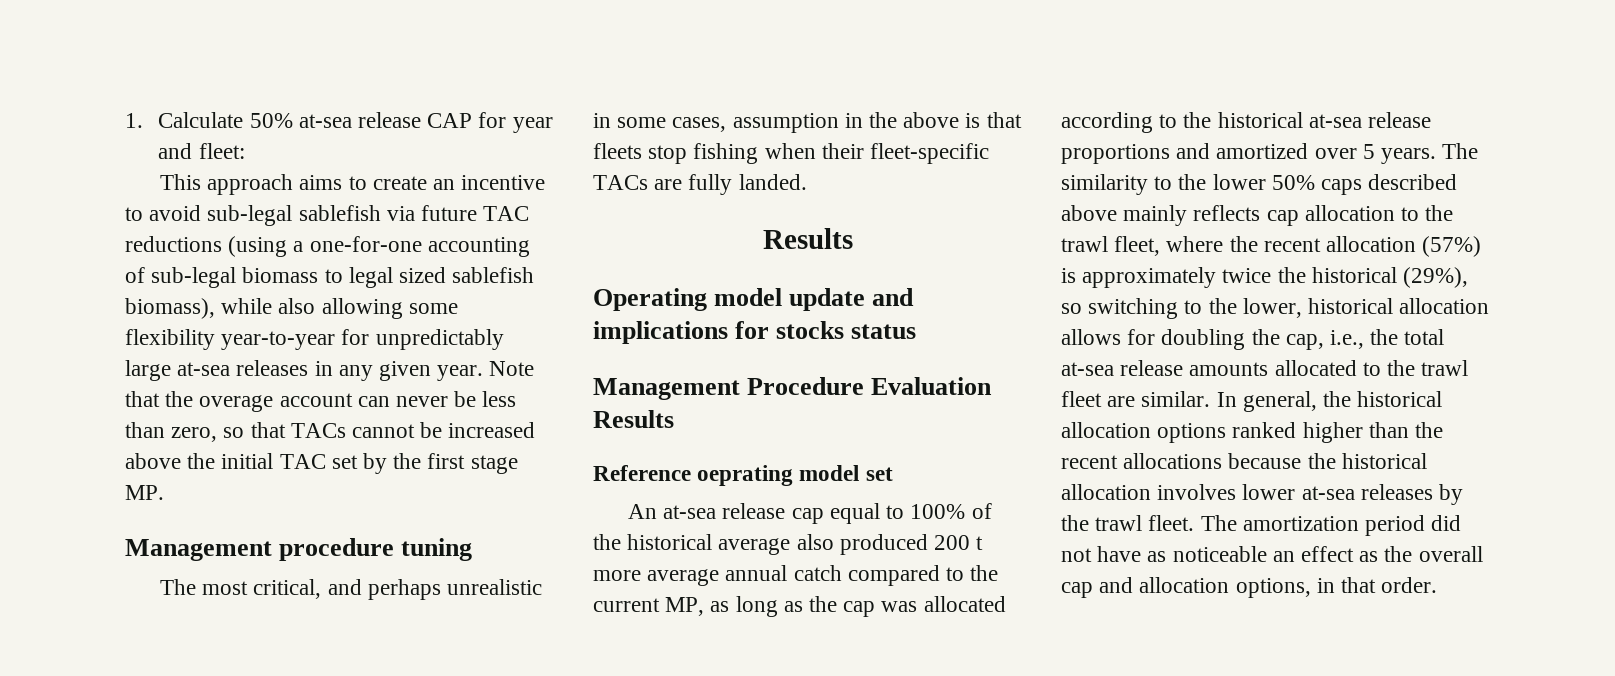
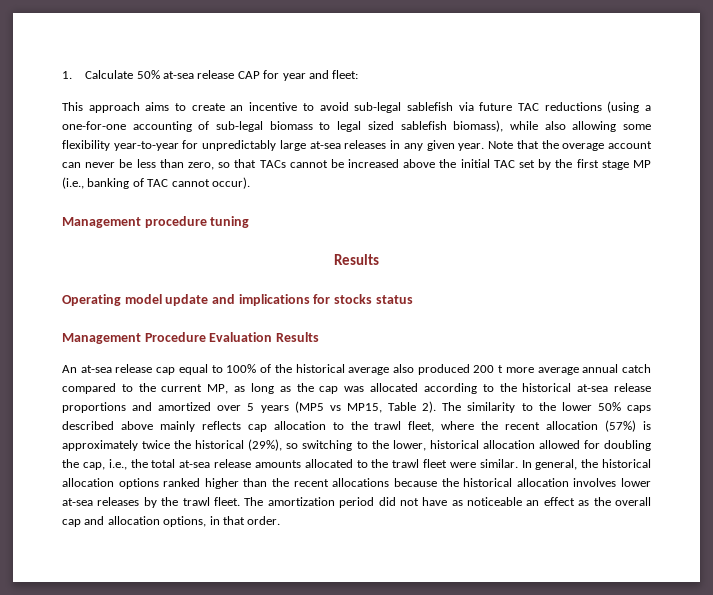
- Note that the overage account can never be less than zero, so that TACs cannot be increased above the initial TAC set by the first stage MP.
+ Note that the overage account can never be less than zero, so that TACs cannot be increased above the initial TAC set by the first stage MP (i.e., banking of TAC cannot occur).
  Management procedure tuning
- The most critical, and perhaps unrealistic in some cases, assumption in the above is that fleets stop fishing when their fleet-specific TACs are fully landed.
- Reference oeprating model set
- An at-sea release cap equal to 100% of the historical average also produced 200 t more average annual catch compared to the current MP, as long as the cap was allocated according to the historical at-sea release proportions and amortized over 5 years.
+ An at-sea release cap equal to 100% of the historical average also produced 200 t more average annual catch compared to the current MP, as long as the cap was allocated according to the historical at-sea release proportions and amortized over 5 years (MP5 vs MP15, Table 2).
- The similarity to the lower 50% caps described above mainly reflects cap allocation to the trawl fleet, where the recent allocation (57%) is approximately twice the historical (29%), so switching to the lower, historical allocation allows for doubling the cap, i.e., the total at-sea release amounts allocated to the trawl fleet are similar.
+ The similarity to the lower 50% caps described above mainly reflects cap allocation to the trawl fleet, where the recent allocation (57%) is approximately twice the historical (29%), so switching to the lower, historical allocation allowed for doubling the cap, i.e., the total at-sea release amounts allocated to the trawl fleet were similar.

